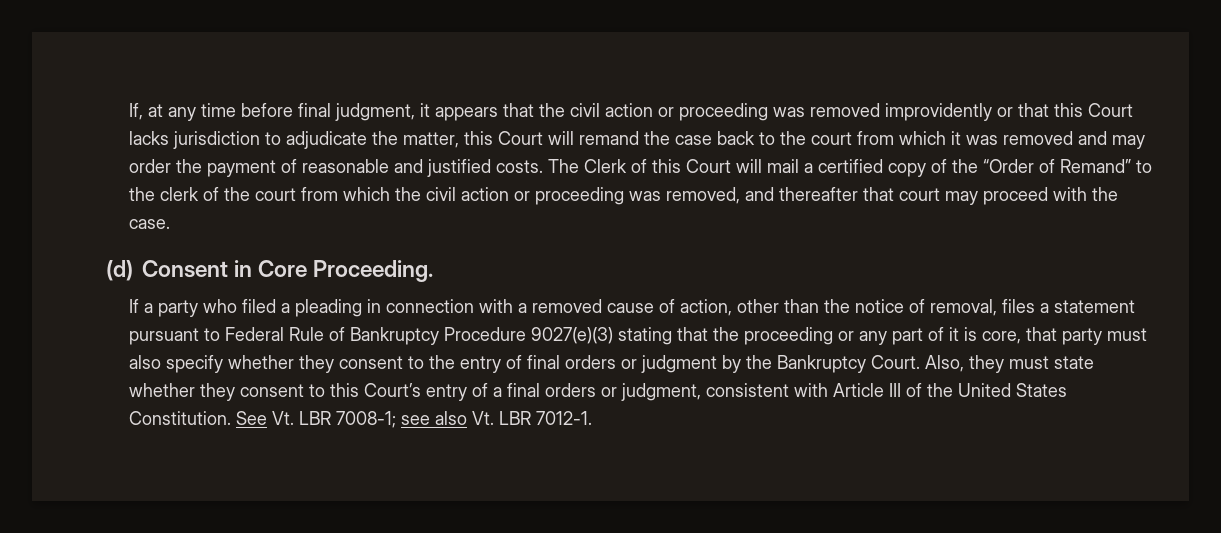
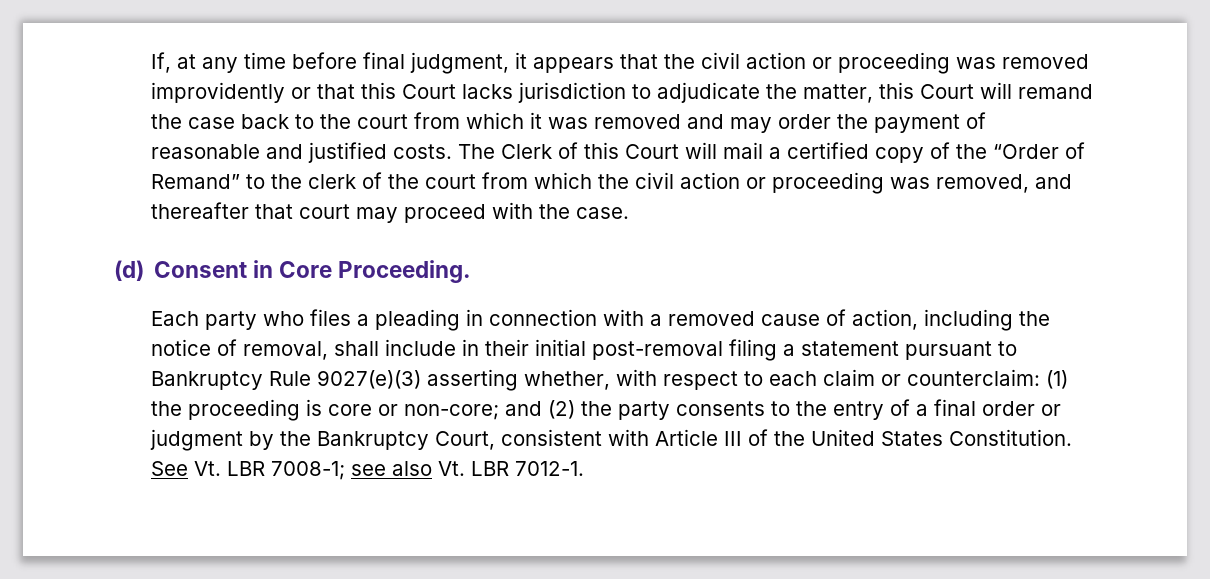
- If a party who filed a pleading in connection with a removed cause of action, other than the notice of removal, files a statement pursuant to Federal Rule of Bankruptcy Procedure 9027(e)(3) stating that the proceeding or any part of it is core, that party must also specify whether they consent to the entry of final orders or judgment by the Bankruptcy Court. Also, they must state whether they consent to this Court’s entry of a final orders or judgment, consistent with Article III of the United States Constitution.
+ Each party who files a pleading in connection with a removed cause of action, including the notice of removal, shall include in their initial post-removal filing a statement pursuant to Bankruptcy Rule 9027(e)(3) asserting whether, with respect to each claim or counterclaim: (1) the proceeding is core or non-core; and (2) the party consents to the entry of a final order or judgment by the Bankruptcy Court, consistent with Article III of the United States Constitution.

